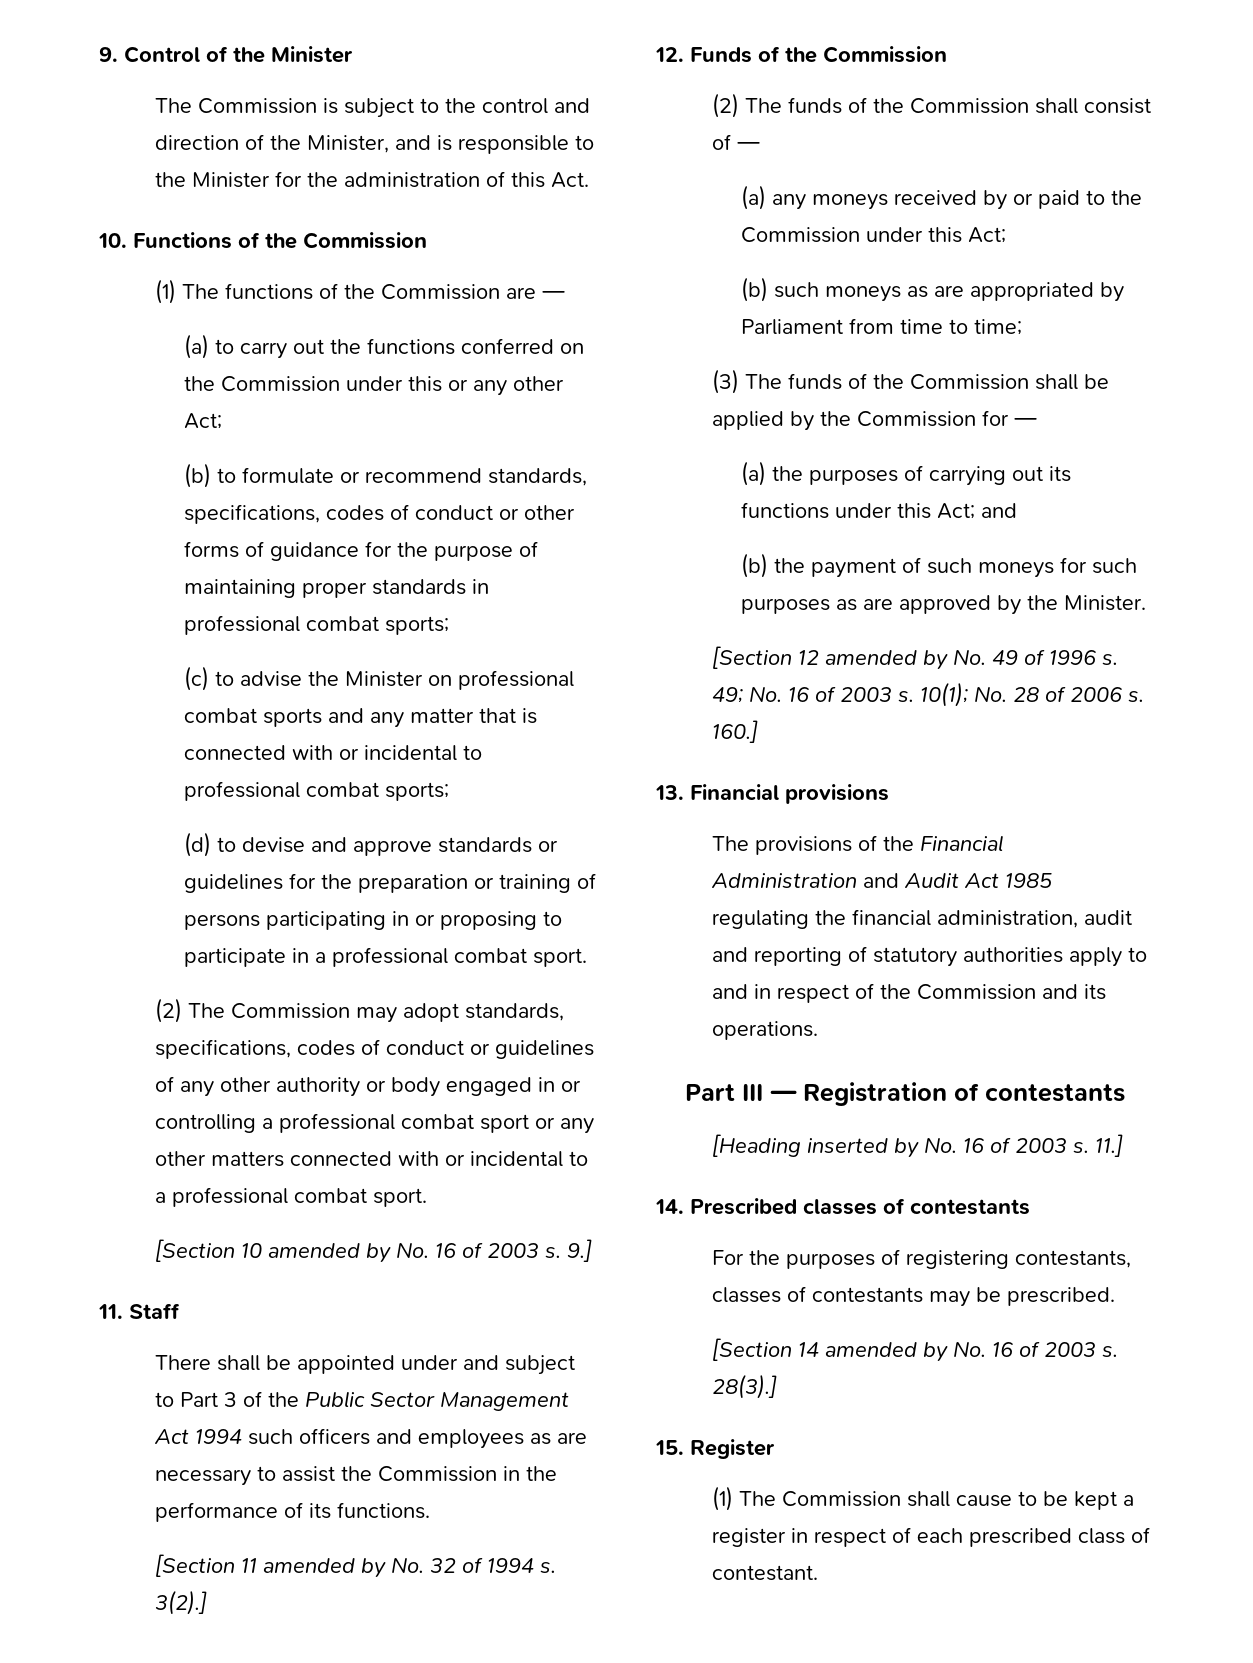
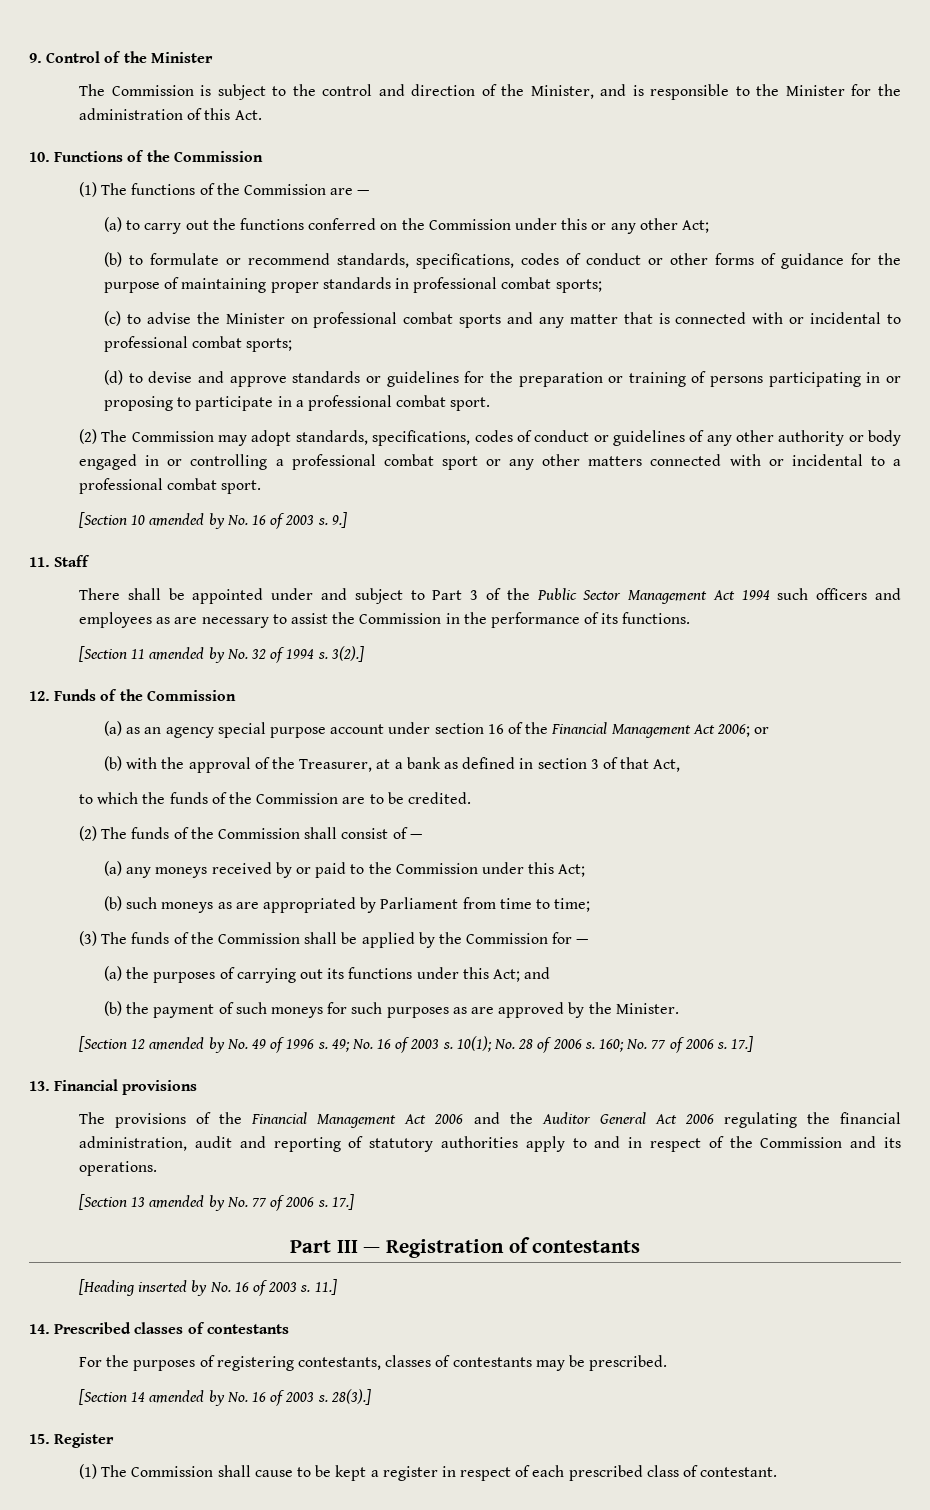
+ (a) as an agency special purpose account under section 16 of the Financial Management Act 2006; or
+ (b) with the approval of the Treasurer, at a bank as defined in section 3 of that Act,
+ to which the funds of the Commission are to be credited.
- 160.]
+ 160; No. 77 of 2006 s. 17.]
- The provisions of the Financial Administration and Audit Act 1985 regulating the financial administration, audit and reporting of statutory authorities apply to and in respect of the Commission and its operations.
+ The provisions of the Financial Management Act 2006 and the Auditor General Act 2006 regulating the financial administration, audit and reporting of statutory authorities apply to and in respect of the Commission and its operations.
+ [Section 13 amended by No. 77 of 2006 s. 17.]

